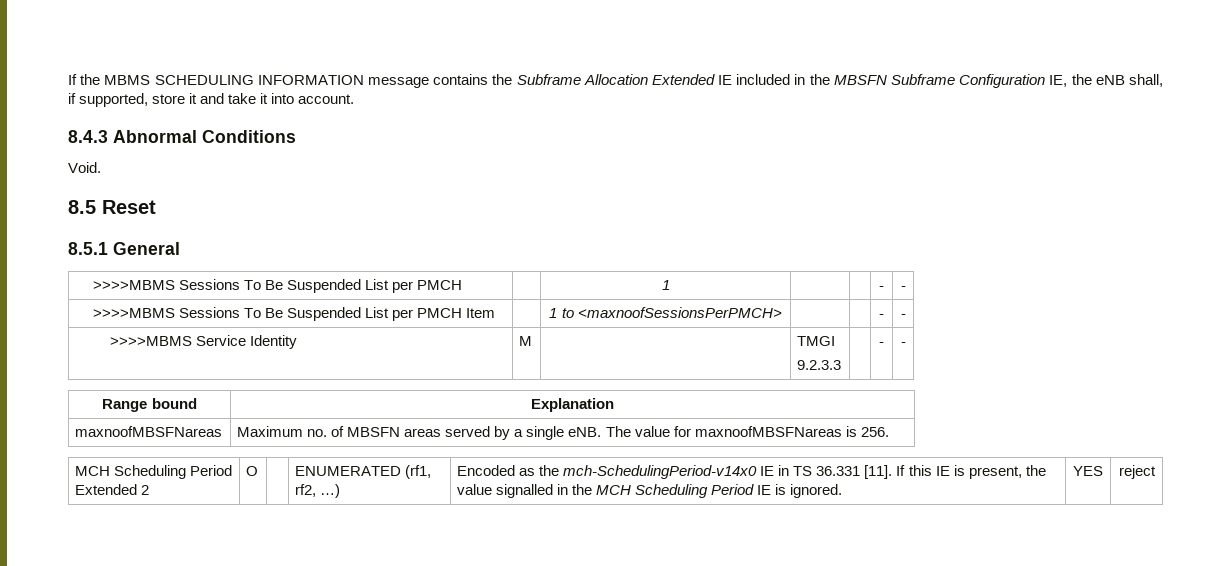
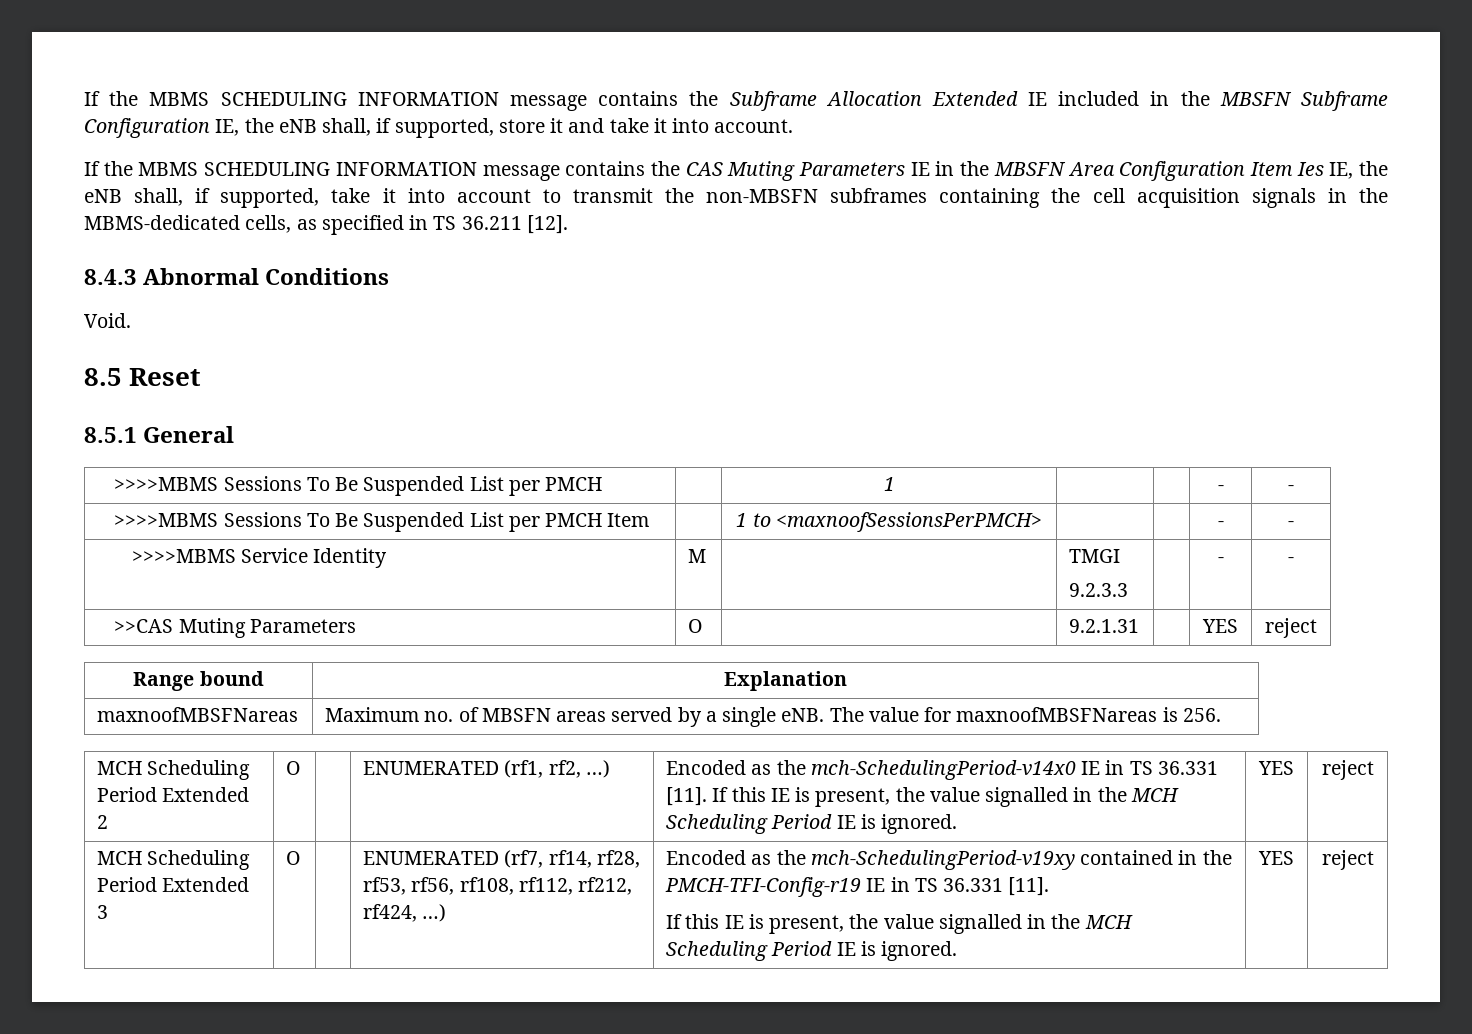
+ If the MBMS SCHEDULING INFORMATION message contains the CAS Muting Parameters IE in the MBSFN Area Configuration Item Ies IE, the eNB shall, if supported, take it into account to transmit the non-MBSFN subframes containing the cell acquisition signals in the MBMS-dedicated cells, as specified in TS 36.211 [12].
+ >>CAS Muting Parameters | O | | 9.2.1.31 | | YES | reject
+ MCH Scheduling Period Extended 3 | O | | ENUMERATED (rf7, rf14, rf28, rf53, rf56, rf108, rf112, rf212, rf424, …) | Encoded as the mch-SchedulingPeriod-v19xy contained in the PMCH-TFI-Config-r19 IE in TS 36.331 [11].
+ If this IE is present, the value signalled in the MCH Scheduling Period IE is ignored. | YES | reject

